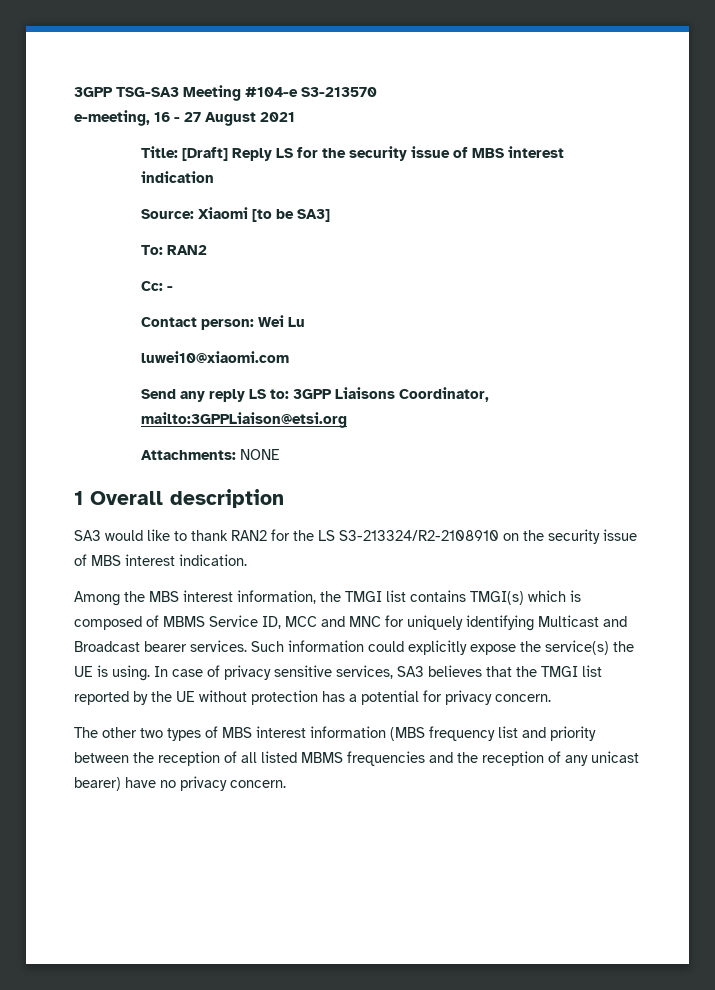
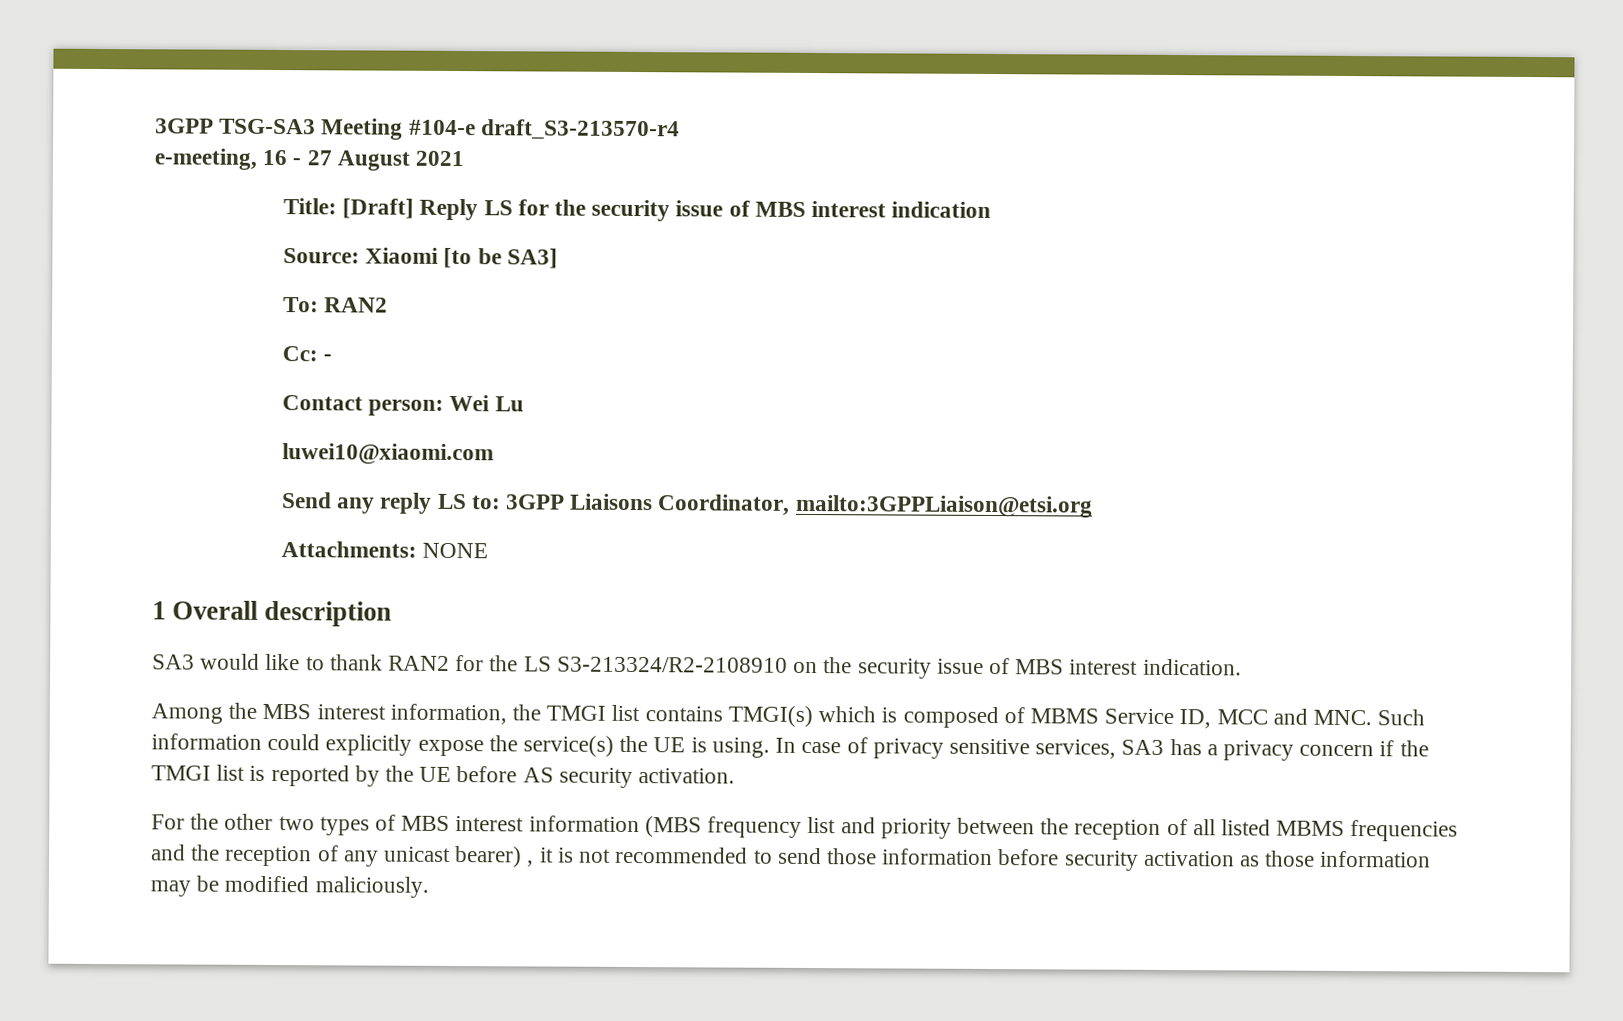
- 3GPP TSG-SA3 Meeting #104-e S3-213570
+ 3GPP TSG-SA3 Meeting #104-e draft_S3-213570-r4
- Among the MBS interest information, the TMGI list contains TMGI(s) which is composed of MBMS Service ID, MCC and MNC for uniquely identifying Multicast and Broadcast bearer services. Such information could explicitly expose the service(s) the UE is using.
+ Among the MBS interest information, the TMGI list contains TMGI(s) which is composed of MBMS Service ID, MCC and MNC. Such information could explicitly expose the service(s) the UE is using.
- In case of privacy sensitive services, SA3 believes that the TMGI list reported by the UE without protection has a potential for privacy concern.
- The other two types of MBS interest information (MBS frequency list and priority between the reception of all listed MBMS frequencies and the reception of any unicast bearer) have no privacy concern.
+ In case of privacy sensitive services, SA3 has a privacy concern if the TMGI list is reported by the UE before AS security activation.
+ For the other two types of MBS interest information (MBS frequency list and priority between the reception of all listed MBMS frequencies and the reception of any unicast bearer) , it is not recommended to send those information before security activation as those information may be modified maliciously.

